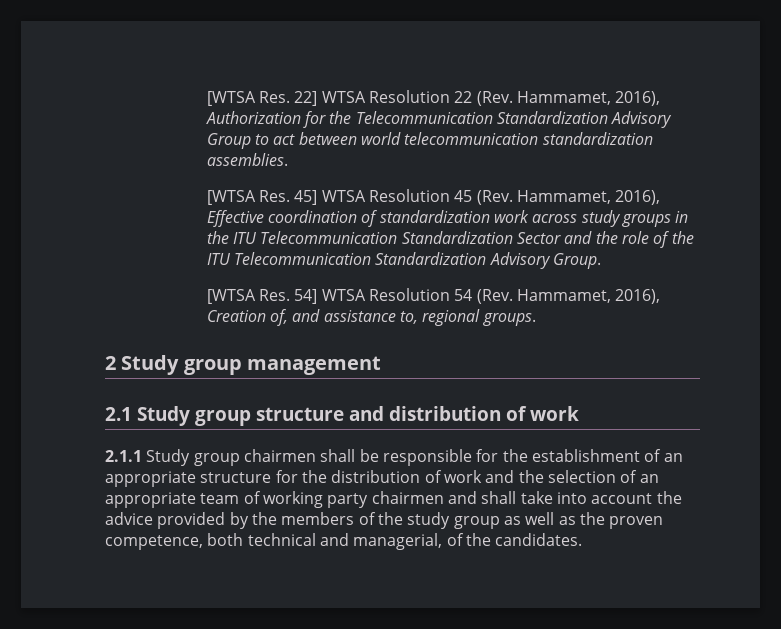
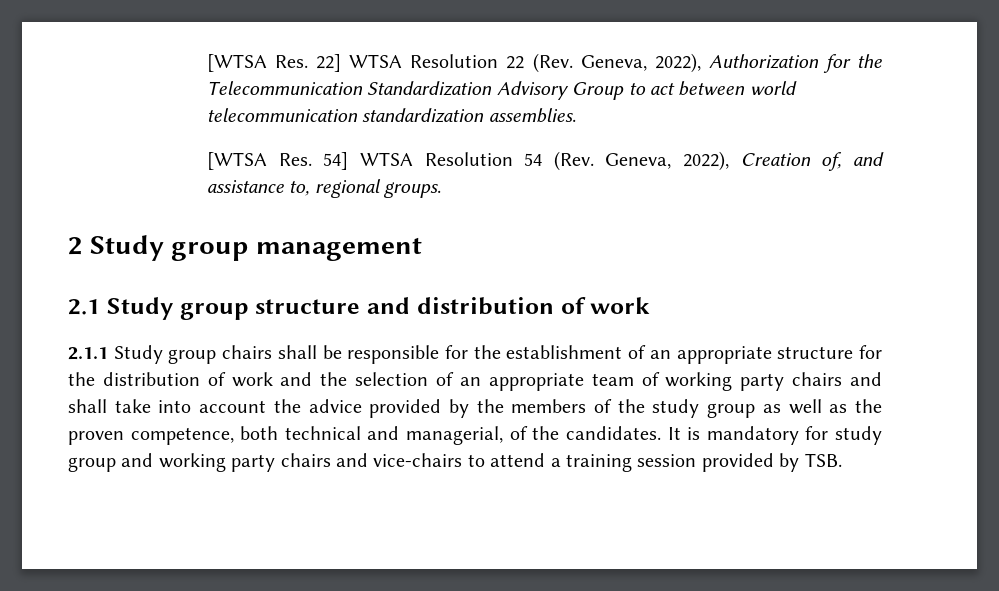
- [WTSA Res. 22] WTSA Resolution 22 (Rev. Hammamet, 2016), Authorization for the Telecommunication Standardization Advisory Group to act between world telecommunication standardization assemblies.
+ [WTSA Res. 22] WTSA Resolution 22 (Rev. Geneva, 2022), Authorization for the Telecommunication Standardization Advisory Group to act between world telecommunication standardization assemblies.
- [WTSA Res. 45] WTSA Resolution 45 (Rev. Hammamet, 2016), Effective coordination of standardization work across study groups in the ITU Telecommunication Standardization Sector and the role of the ITU Telecommunication Standardization Advisory Group.
- [WTSA Res. 54] WTSA Resolution 54 (Rev. Hammamet, 2016), Creation of, and assistance to, regional groups.
+ [WTSA Res. 54] WTSA Resolution 54 (Rev. Geneva, 2022), Creation of, and assistance to, regional groups.
- 2.1.1 Study group chairmen shall be responsible for the establishment of an appropriate structure for the distribution of work and the selection of an appropriate team of working party chairmen and shall take into account the advice provided by the members of the study group as well as the proven competence, both technical and managerial, of the candidates.
+ 2.1.1 Study group chairs shall be responsible for the establishment of an appropriate structure for the distribution of work and the selection of an appropriate team of working party chairs and shall take into account the advice provided by the members of the study group as well as the proven competence, both technical and managerial, of the candidates.
+ It is mandatory for study group and working party chairs and vice-chairs to attend a training session provided by TSB.

